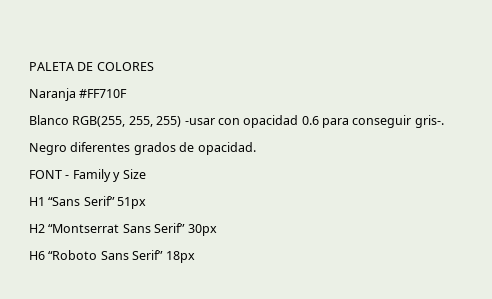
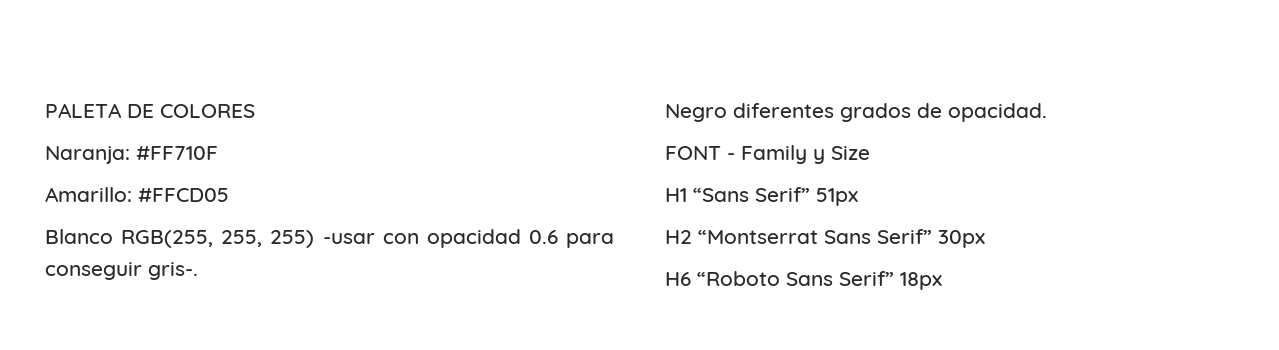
- Naranja #FF710F
+ Naranja: #FF710F
+ Amarillo: #FFCD05

